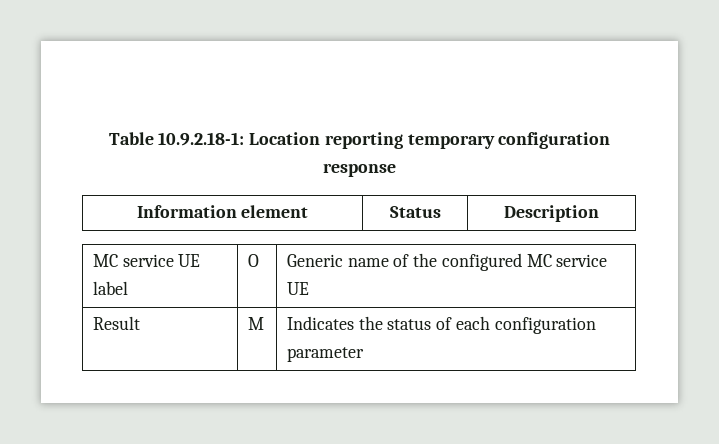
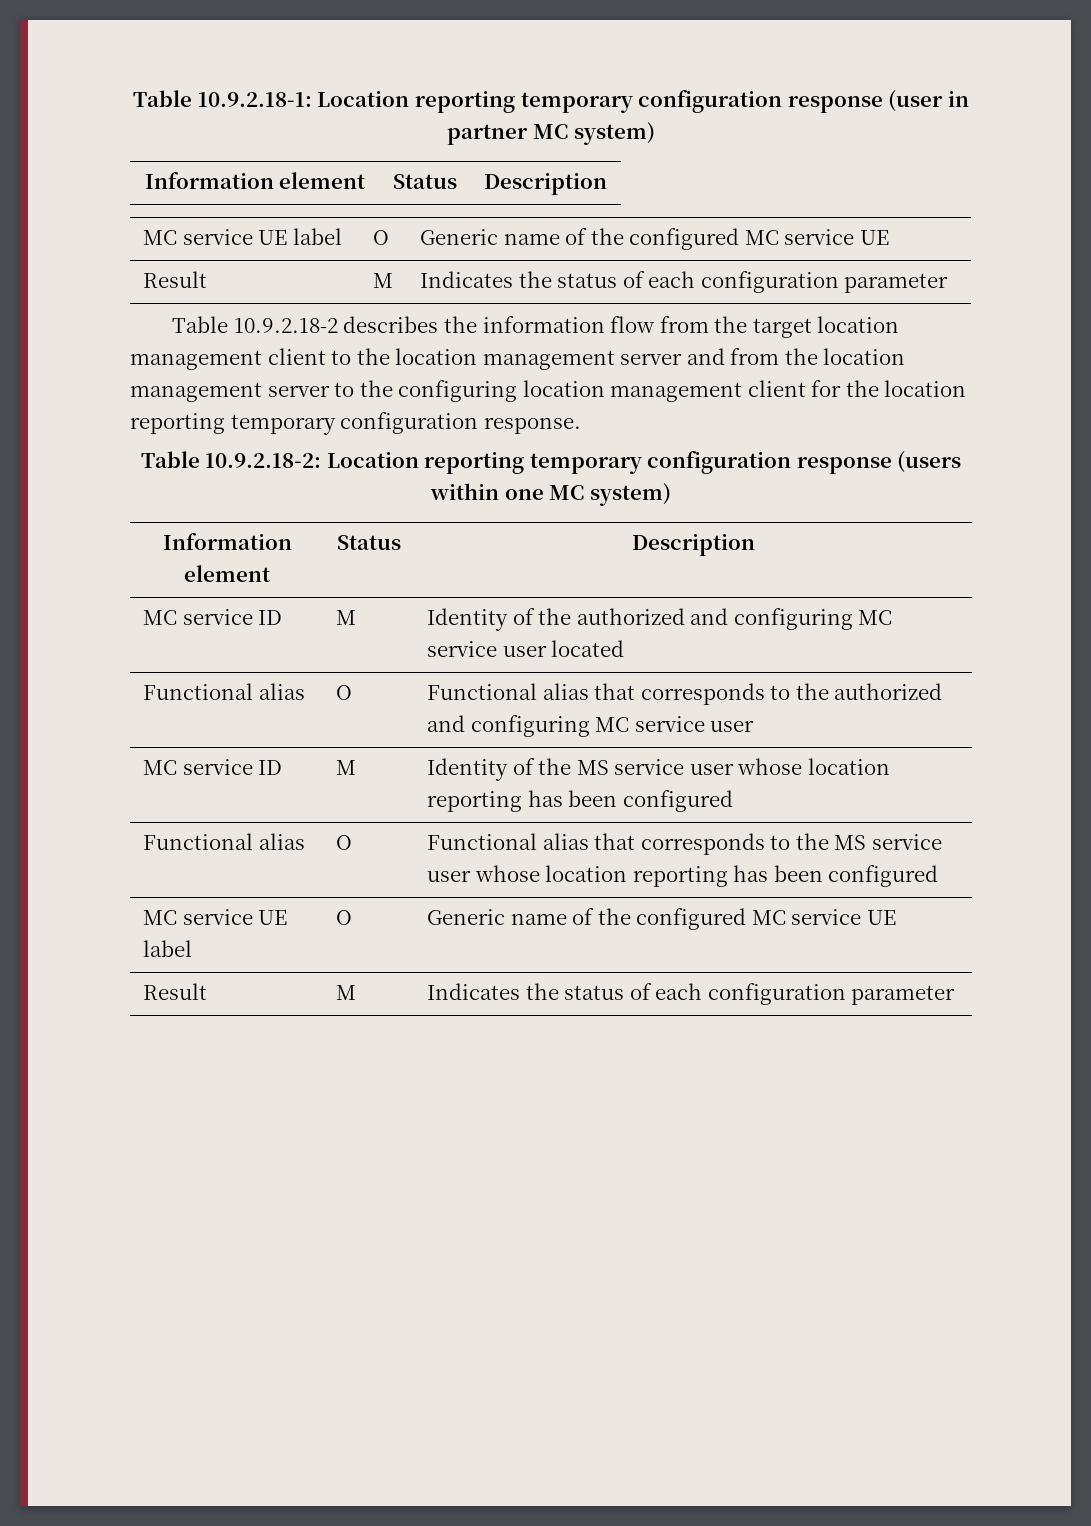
- Table 10.9.2.18-1: Location reporting temporary configuration response
+ Table 10.9.2.18-1: Location reporting temporary configuration response (user in partner MC system)
+ Table 10.9.2.18-2 describes the information flow from the target location management client to the location management server and from the location management server to the configuring location management client for the location reporting temporary configuration response.
+ Table 10.9.2.18-2: Location reporting temporary configuration response (users within one MC system)
+ Information element | Status | Description
+ MC service ID | M | Identity of the authorized and configuring MC service user located
+ Functional alias | O | Functional alias that corresponds to the authorized and configuring MC service user
+ MC service ID | M | Identity of the MS service user whose location reporting has been configured
+ Functional alias | O | Functional alias that corresponds to the MS service user whose location reporting has been configured
+ MC service UE label | O | Generic name of the configured MC service UE
+ Result | M | Indicates the status of each configuration parameter

